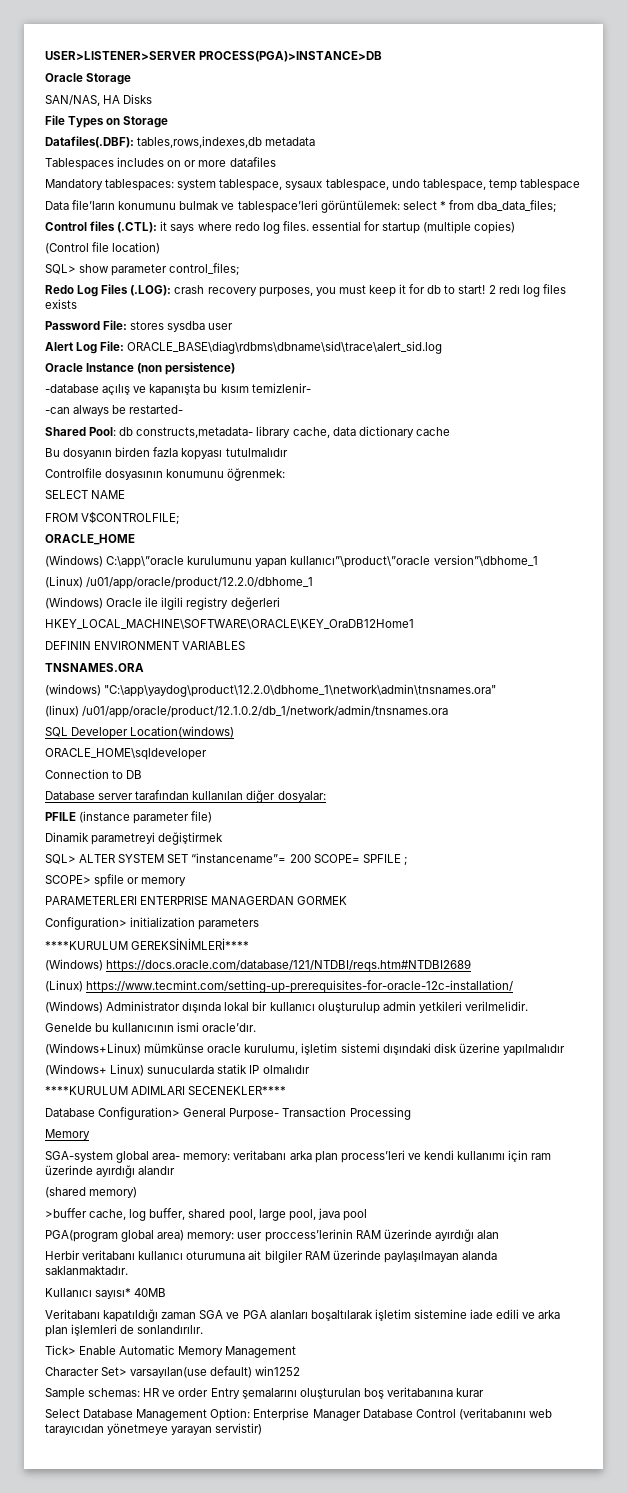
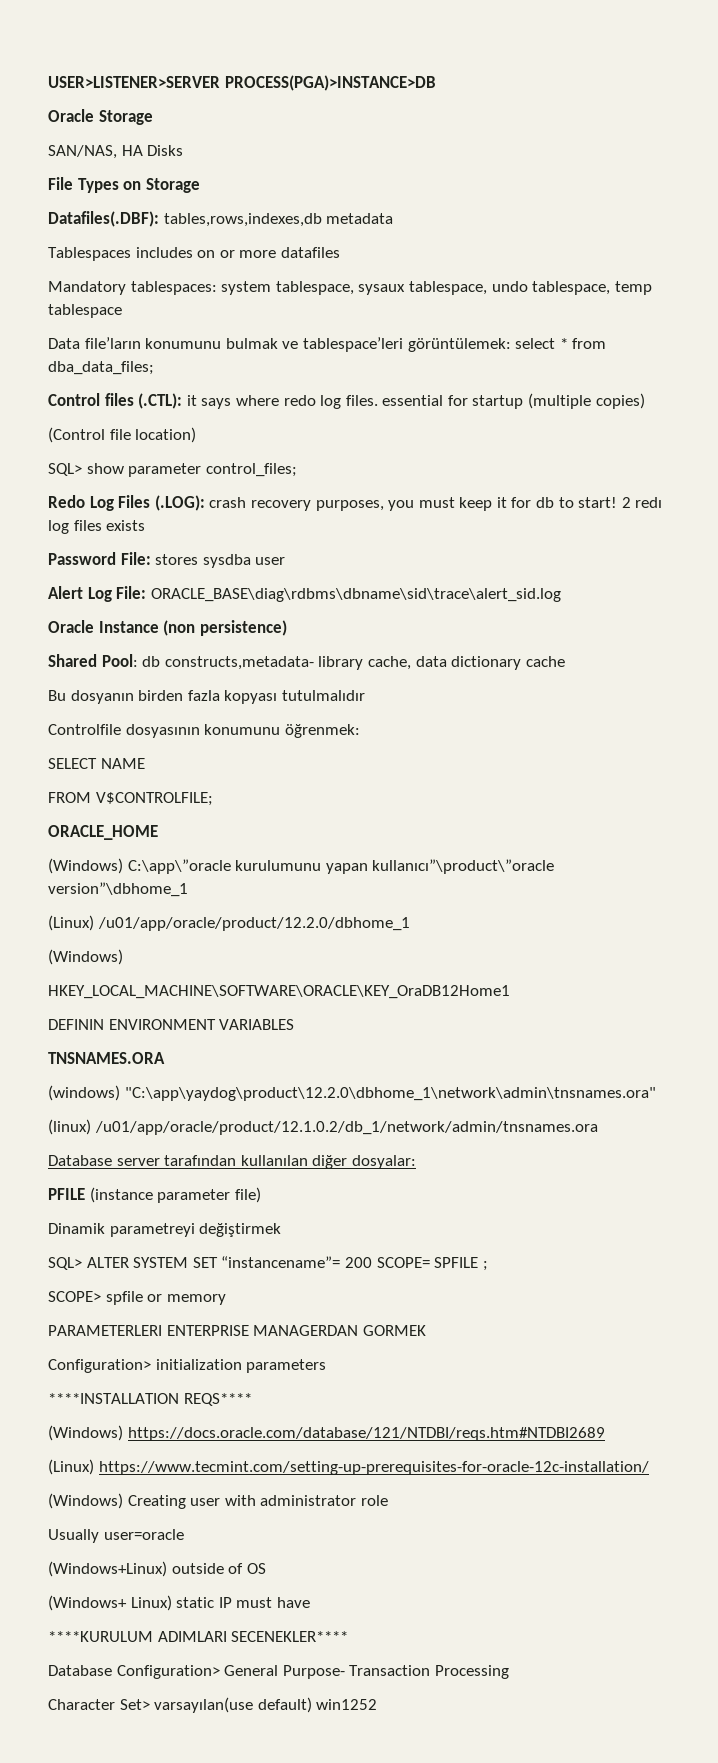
- -database açılış ve kapanışta bu kısım temizlenir-
- -can always be restarted-
  (Linux) /u01/app/oracle/product/12.2.0/dbhome_1
- (Windows) Oracle ile ilgili registry değerleri
+ (Windows)
- SQL Developer Location(windows)
- ORACLE_HOME\sqldeveloper
- Connection to DB
- ****KURULUM GEREKSİNİMLERİ****
+ ****INSTALLATION REQS****
- (Windows) Administrator dışında lokal bir kullanıcı oluşturulup admin yetkileri verilmelidir.
- Genelde bu kullanıcının ismi oracle’dır.
- (Windows+Linux) mümkünse oracle kurulumu, işletim sistemi dışındaki disk üzerine yapılmalıdır
- (Windows+ Linux) sunucularda statik IP olmalıdır
+ (Windows) Creating user with administrator role
+ Usually user=oracle
+ (Windows+Linux) outside of OS
+ (Windows+ Linux) static IP must have
  Database Configuration> General Purpose- Transaction Processing
- Memory
- SGA-system global area- memory: veritabanı arka plan process’leri ve kendi kullanımı için ram üzerinde ayırdığı alandır
- (shared memory)
- >buffer cache, log buffer, shared pool, large pool, java pool
- PGA(program global area) memory: user proccess’lerinin RAM üzerinde ayırdığı alan
- Herbir veritabanı kullanıcı oturumuna ait bilgiler RAM üzerinde paylaşılmayan alanda saklanmaktadır.
- Kullanıcı sayısı* 40MB
- Veritabanı kapatıldığı zaman SGA ve PGA alanları boşaltılarak işletim sistemine iade edili ve arka plan işlemleri de sonlandırılır.
- Tick> Enable Automatic Memory Management
- Sample schemas: HR ve order Entry şemalarını oluşturulan boş veritabanına kurar
- Select Database Management Option: Enterprise Manager Database Control (veritabanını web tarayıcıdan yönetmeye yarayan servistir)

